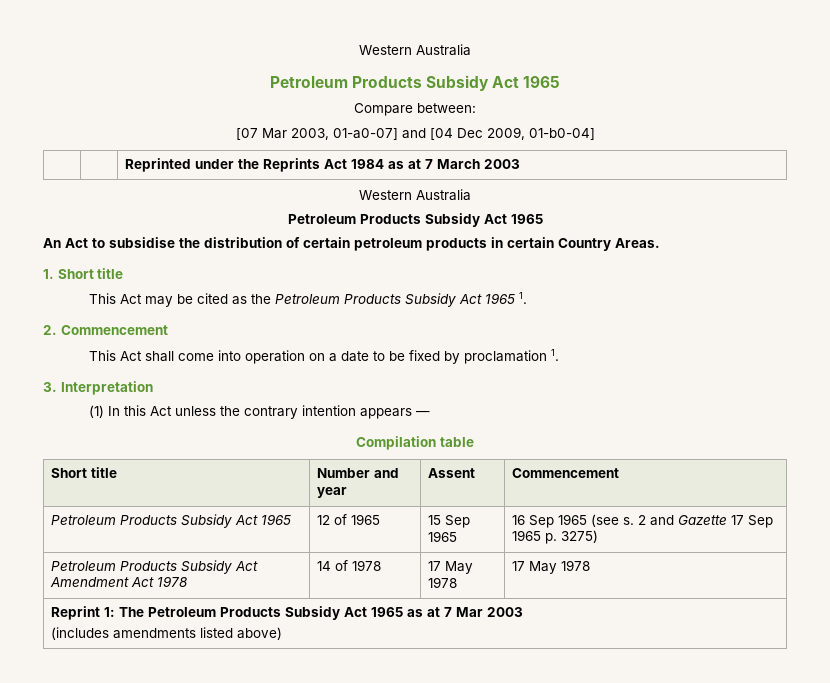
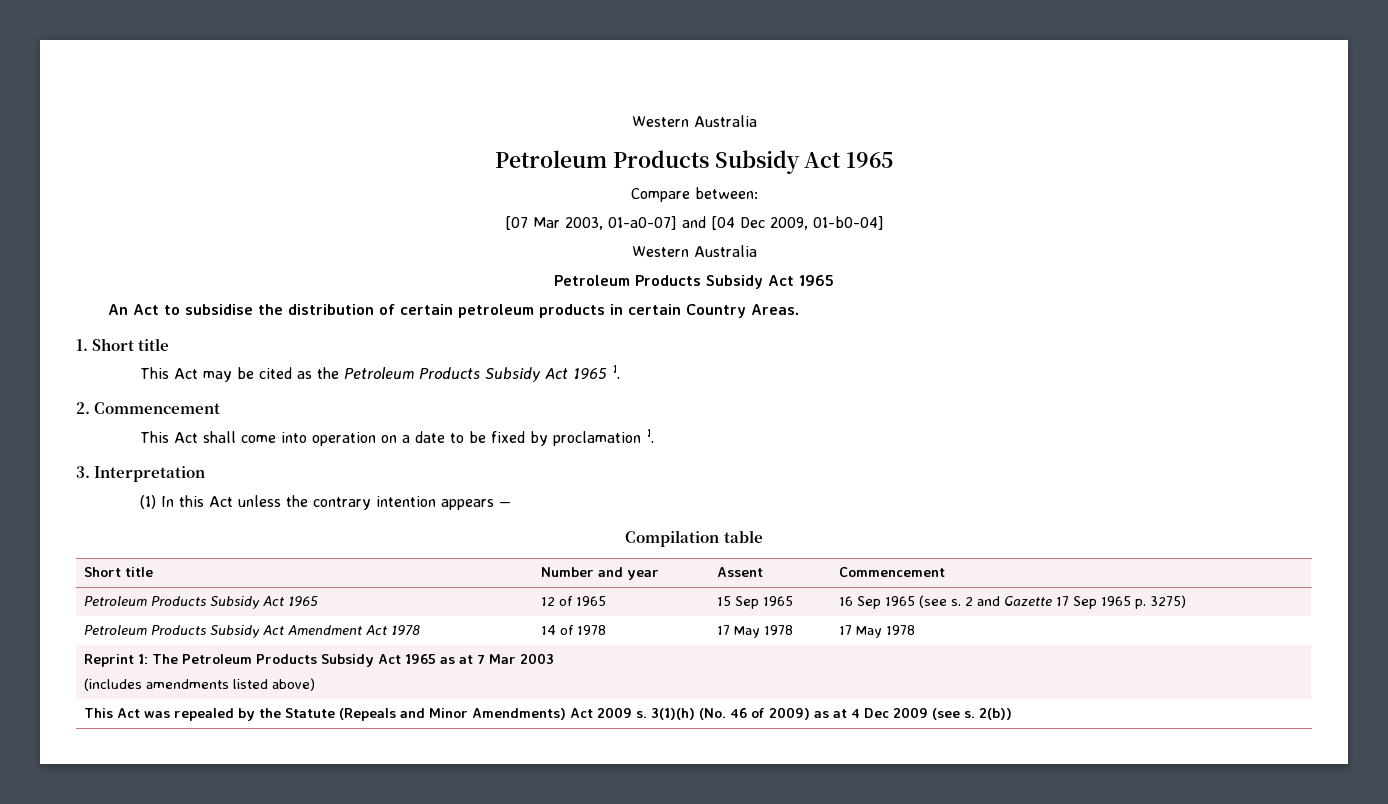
- | | Reprinted under the Reprints Act 1984 as at 7 March 2003
+ This Act was repealed by the Statute (Repeals and Minor Amendments) Act 2009 s. 3(1)(h) (No. 46 of 2009) as at 4 Dec 2009 (see s. 2(b))

